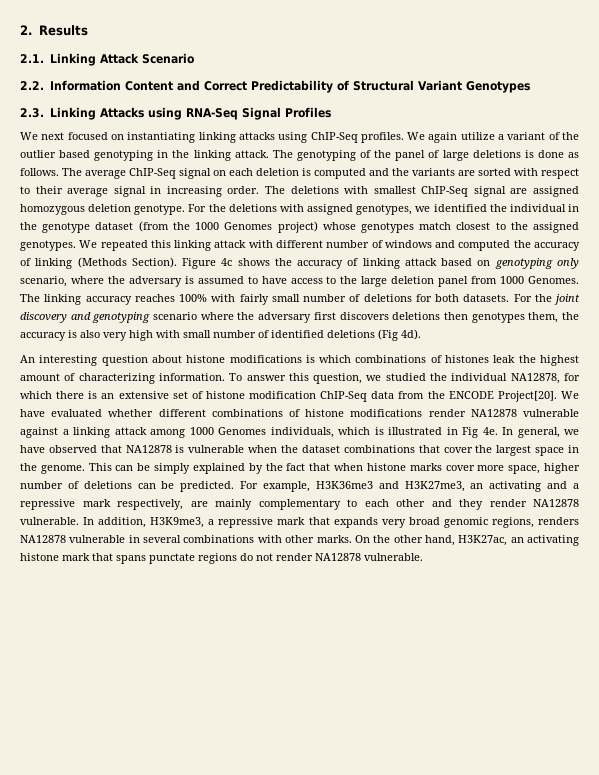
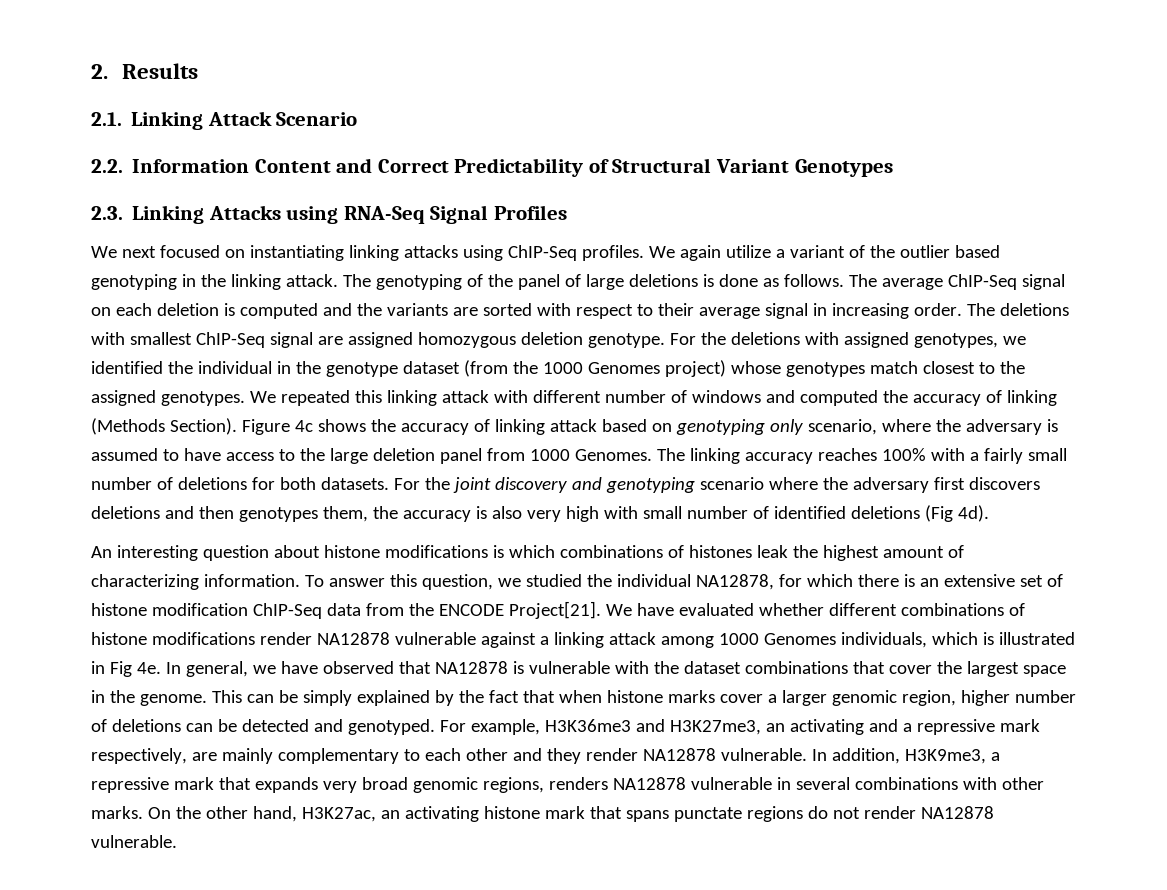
- The linking accuracy reaches 100% with fairly small number of deletions for both datasets.
+ The linking accuracy reaches 100% with a fairly small number of deletions for both datasets.
- For the joint discovery and genotyping scenario where the adversary first discovers deletions then genotypes them, the accuracy is also very high with small number of identified deletions (Fig 4d).
+ For the joint discovery and genotyping scenario where the adversary first discovers deletions and then genotypes them, the accuracy is also very high with small number of identified deletions (Fig 4d).
- To answer this question, we studied the individual NA12878, for which there is an extensive set of histone modification ChIP-Seq data from the ENCODE Project[20].
+ To answer this question, we studied the individual NA12878, for which there is an extensive set of histone modification ChIP-Seq data from the ENCODE Project[21].
- In general, we have observed that NA12878 is vulnerable when the dataset combinations that cover the largest space in the genome.
+ In general, we have observed that NA12878 is vulnerable with the dataset combinations that cover the largest space in the genome.
- This can be simply explained by the fact that when histone marks cover more space, higher number of deletions can be predicted.
+ This can be simply explained by the fact that when histone marks cover a larger genomic region, higher number of deletions can be detected and genotyped.

